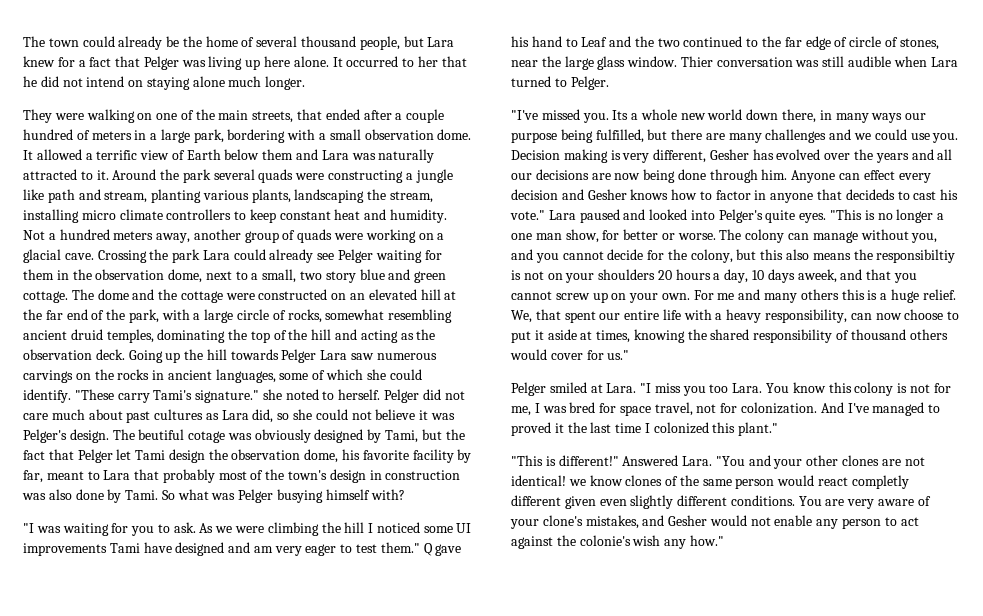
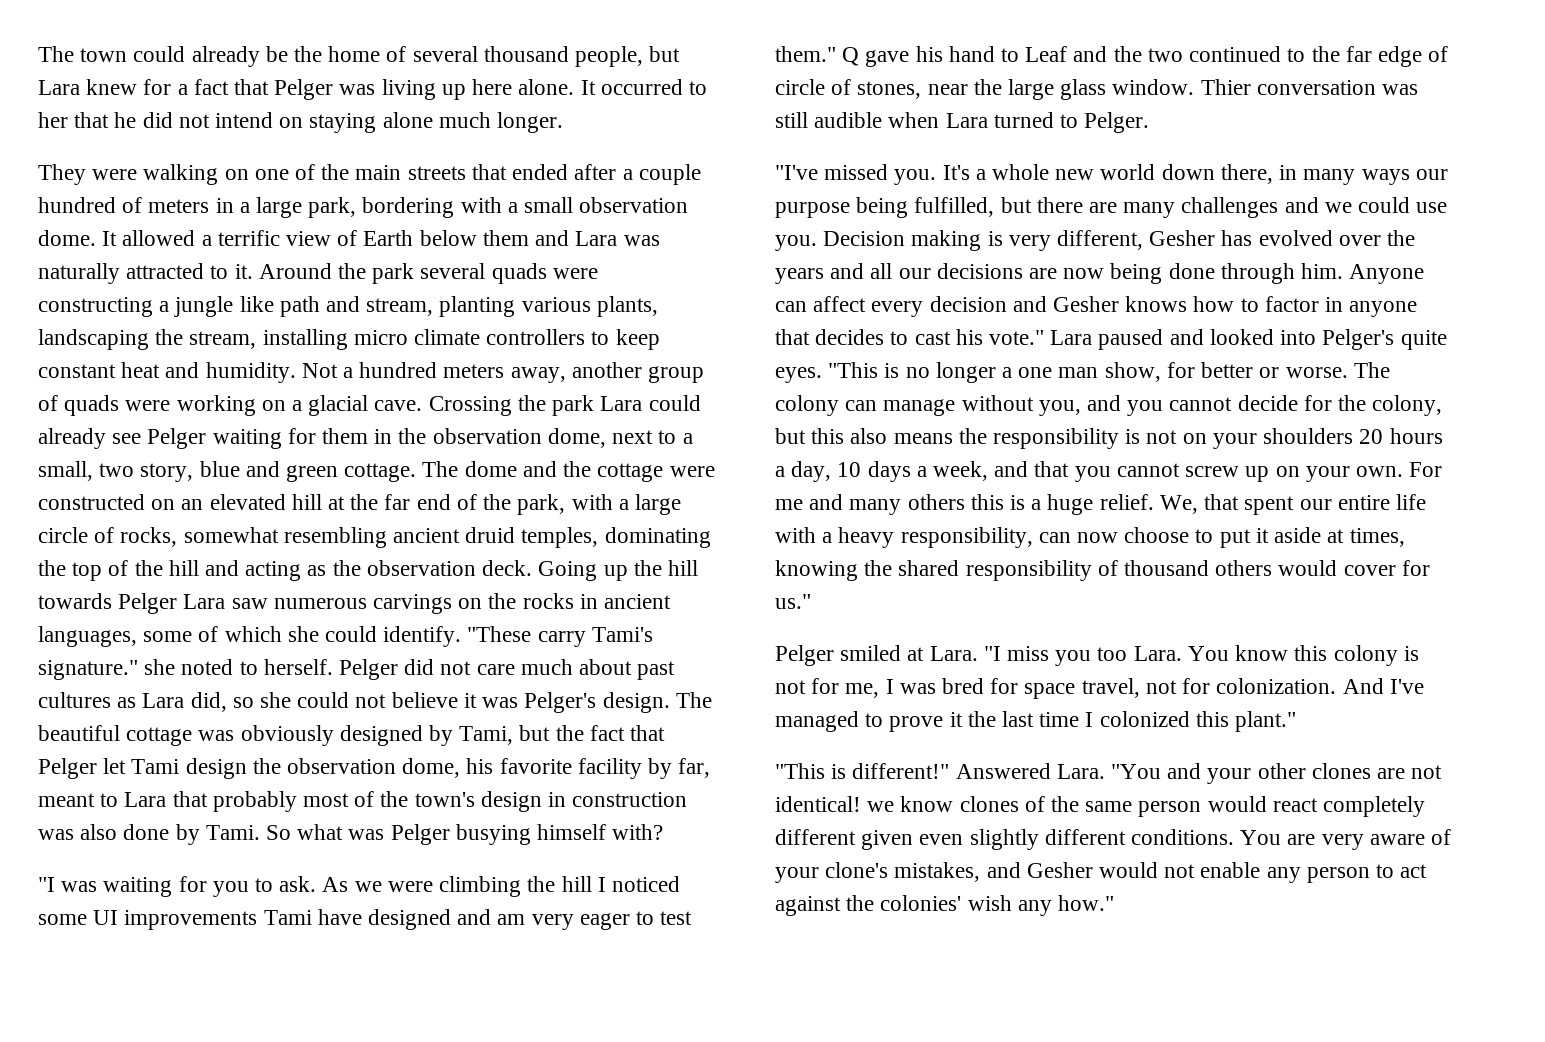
- They were walking on one of the main streets, that ended after a couple hundred of meters in a large park, bordering with a small observation dome.
+ They were walking on one of the main streets that ended after a couple hundred of meters in a large park, bordering with a small observation dome.
- Crossing the park Lara could already see Pelger waiting for them in the observation dome, next to a small, two story blue and green cottage.
+ Crossing the park Lara could already see Pelger waiting for them in the observation dome, next to a small, two story, blue and green cottage.
- The beutiful cotage was obviously designed by Tami, but the fact that Pelger let Tami design the observation dome, his favorite facility by far, meant to Lara that probably most of the town's design in construction was also done by Tami.
+ The beautiful cottage was obviously designed by Tami, but the fact that Pelger let Tami design the observation dome, his favorite facility by far, meant to Lara that probably most of the town's design in construction was also done by Tami.
- Its a whole new world down there, in many ways our purpose being fulfilled, but there are many challenges and we could use you.
+ It's a whole new world down there, in many ways our purpose being fulfilled, but there are many challenges and we could use you.
- Anyone can effect every decision and Gesher knows how to factor in anyone that decideds to cast his vote."
+ Anyone can affect every decision and Gesher knows how to factor in anyone that decides to cast his vote."
- The colony can manage without you, and you cannot decide for the colony, but this also means the responsibiltiy is not on your shoulders 20 hours a day, 10 days aweek, and that you cannot screw up on your own.
+ The colony can manage without you, and you cannot decide for the colony, but this also means the responsibility is not on your shoulders 20 hours a day, 10 days a week, and that you cannot screw up on your own.
- And I've managed to proved it the last time I colonized this plant."
+ And I've managed to prove it the last time I colonized this plant."
- "You and your other clones are not identical! we know clones of the same person would react completly different given even slightly different conditions.
+ "You and your other clones are not identical! we know clones of the same person would react completely different given even slightly different conditions.
- You are very aware of your clone's mistakes, and Gesher would not enable any person to act against the colonie's wish any how."
+ You are very aware of your clone's mistakes, and Gesher would not enable any person to act against the colonies' wish any how."

